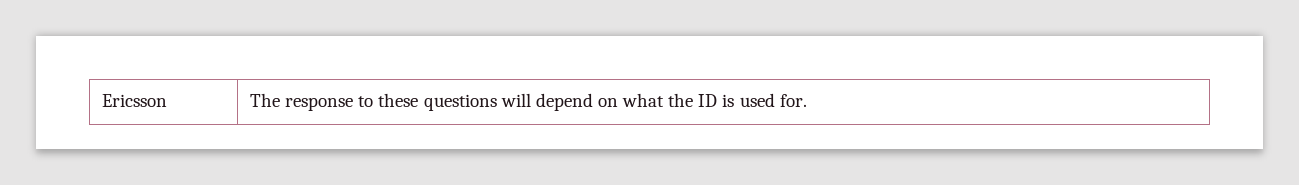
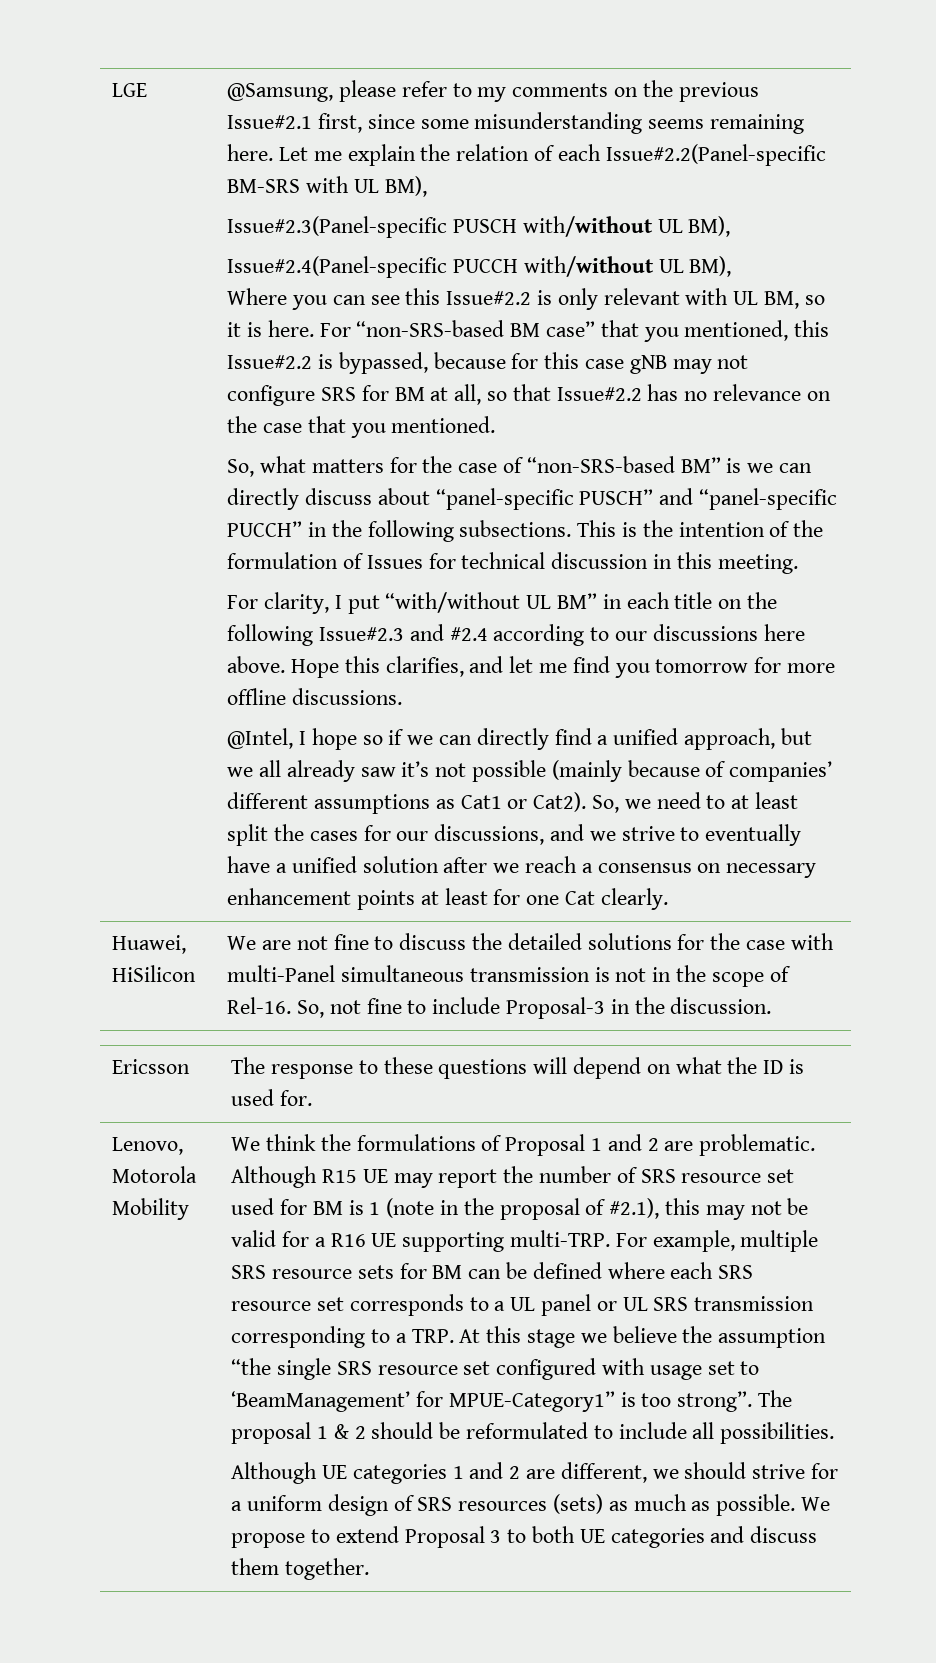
+ LGE | @Samsung, please refer to my comments on the previous Issue#2.1 first, since some misunderstanding seems remaining here. Let me explain the relation of each Issue#2.2(Panel-specific BM-SRS with UL BM),
+ Issue#2.3(Panel-specific PUSCH with/without UL BM),
+ Issue#2.4(Panel-specific PUCCH with/without UL BM),
+ Where you can see this Issue#2.2 is only relevant with UL BM, so it is here. For “non-SRS-based BM case” that you mentioned, this Issue#2.2 is bypassed, because for this case gNB may not configure SRS for BM at all, so that Issue#2.2 has no relevance on the case that you mentioned.
+ So, what matters for the case of “non-SRS-based BM” is we can directly discuss about “panel-specific PUSCH” and “panel-specific PUCCH” in the following subsections. This is the intention of the formulation of Issues for technical discussion in this meeting.
+ For clarity, I put “with/without UL BM” in each title on the following Issue#2.3 and #2.4 according to our discussions here above. Hope this clarifies, and let me find you tomorrow for more offline discussions.
+ @Intel, I hope so if we can directly find a unified approach, but we all already saw it’s not possible (mainly because of companies’ different assumptions as Cat1 or Cat2). So, we need to at least split the cases for our discussions, and we strive to eventually have a unified solution after we reach a consensus on necessary enhancement points at least for one Cat clearly.
+ Huawei, HiSilicon | We are not fine to discuss the detailed solutions for the case with multi-Panel simultaneous transmission is not in the scope of Rel-16. So, not fine to include Proposal-3 in the discussion.
+ Lenovo, Motorola Mobility | We think the formulations of Proposal 1 and 2 are problematic. Although R15 UE may report the number of SRS resource set used for BM is 1 (note in the proposal of #2.1), this may not be valid for a R16 UE supporting multi-TRP. For example, multiple SRS resource sets for BM can be defined where each SRS resource set corresponds to a UL panel or UL SRS transmission corresponding to a TRP. At this stage we believe the assumption “the single SRS resource set configured with usage set to ‘BeamManagement’ for MPUE-Category1” is too strong”. The proposal 1 & 2 should be reformulated to include all possibilities.
+ Although UE categories 1 and 2 are different, we should strive for a uniform design of SRS resources (sets) as much as possible. We propose to extend Proposal 3 to both UE categories and discuss them together.

